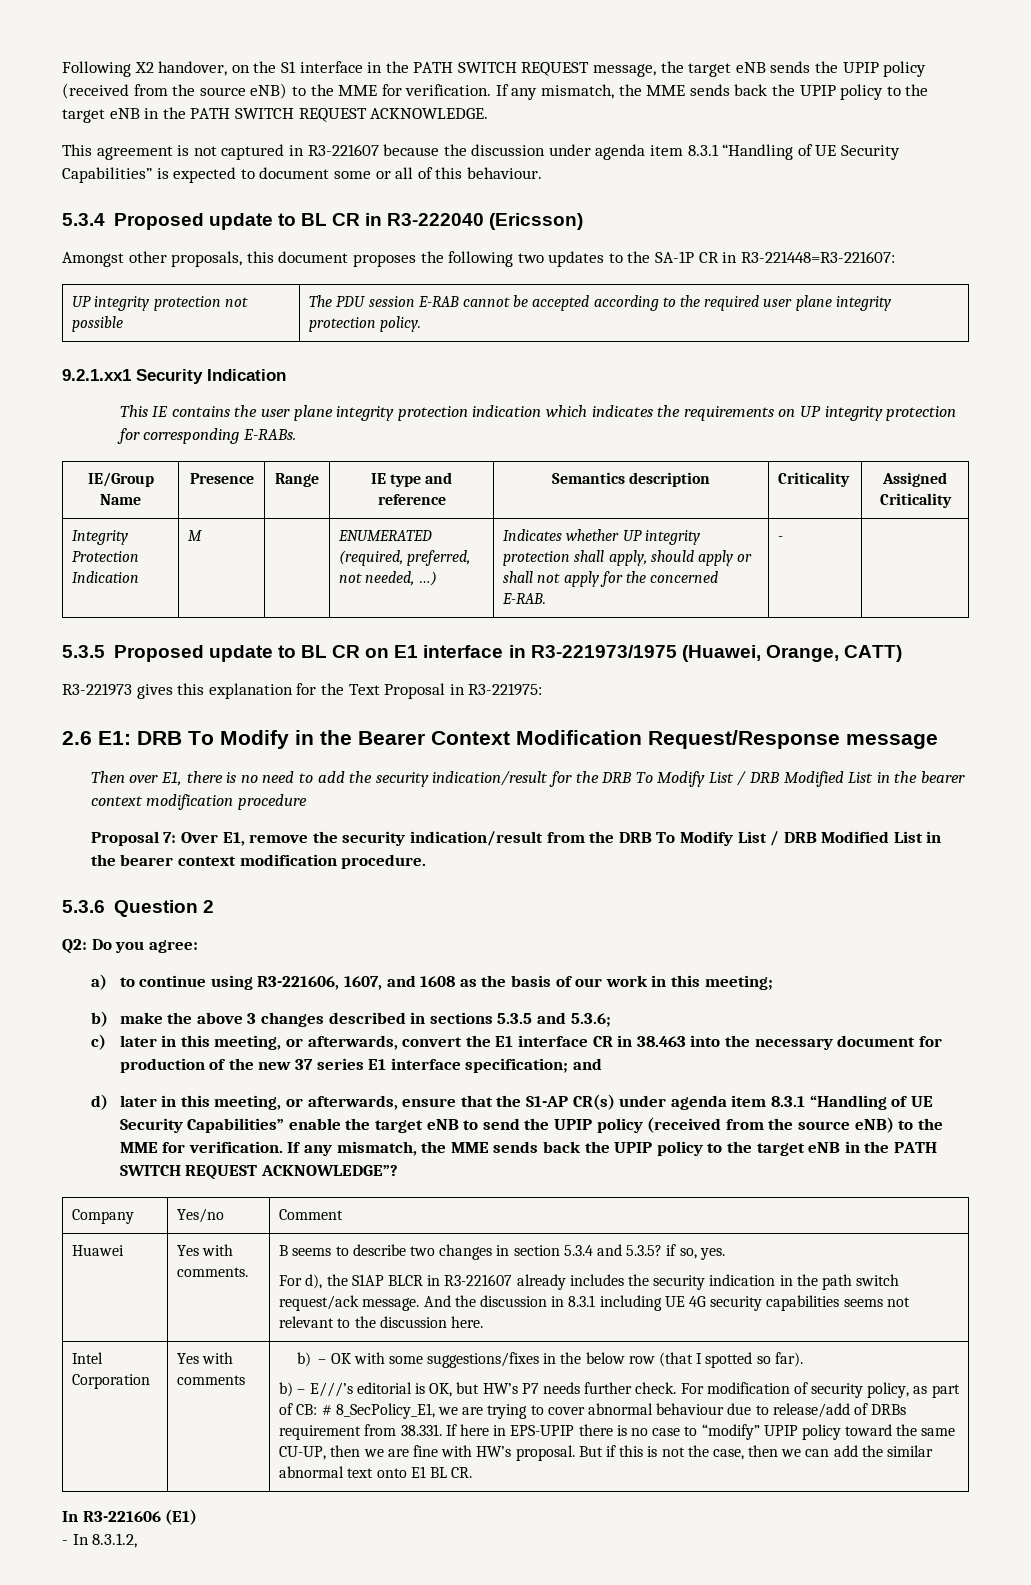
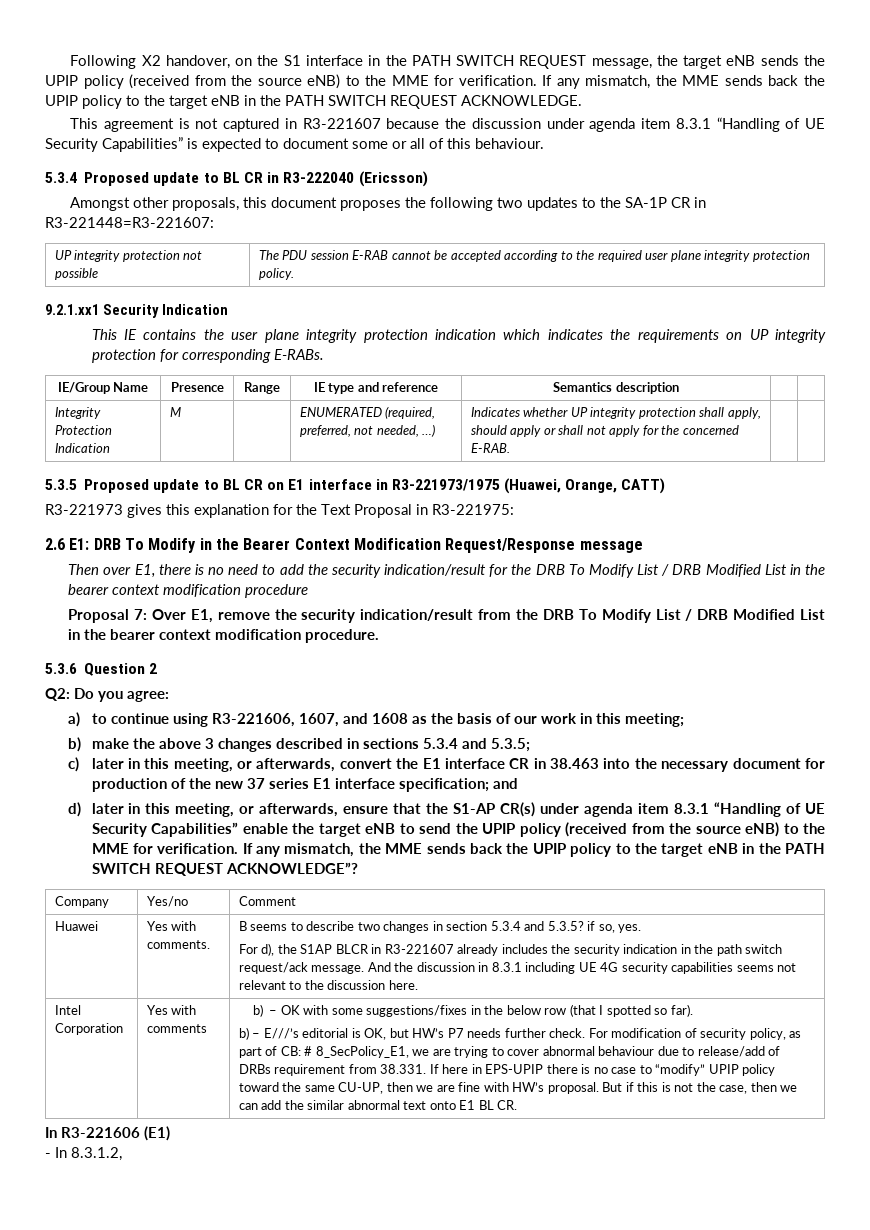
- IE/Group Name | Presence | Range | IE type and reference | Semantics description | Criticality | Assigned Criticality
+ IE/Group Name | Presence | Range | IE type and reference | Semantics description | |
- Integrity Protection Indication | M | | ENUMERATED (required, preferred, not needed, …) | Indicates whether UP integrity protection shall apply, should apply or shall not apply for the concerned E-RAB. | - |
+ Integrity Protection Indication | M | | ENUMERATED (required, preferred, not needed, …) | Indicates whether UP integrity protection shall apply, should apply or shall not apply for the concerned E-RAB. | |
- b) make the above 3 changes described in sections 5.3.5 and 5.3.6;
+ b) make the above 3 changes described in sections 5.3.4 and 5.3.5;

